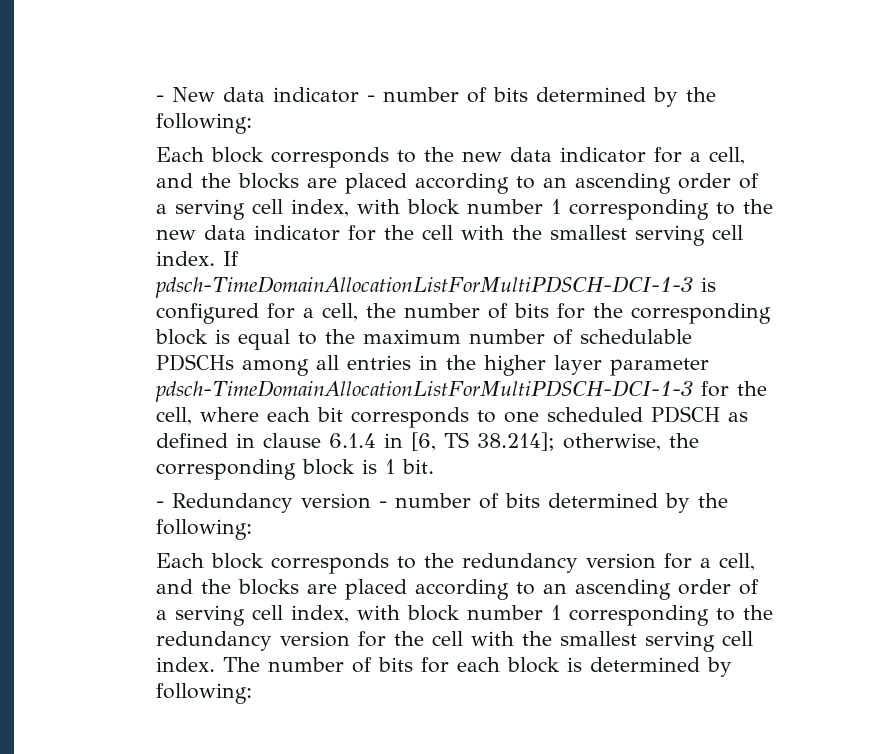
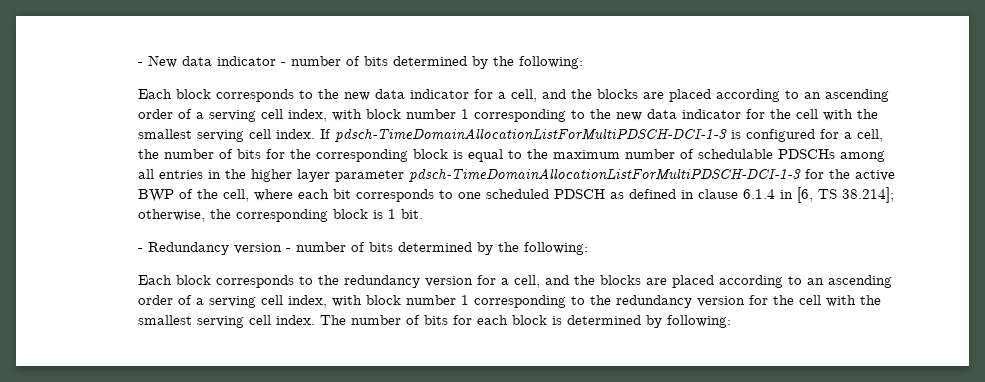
- If pdsch-TimeDomainAllocationListForMultiPDSCH-DCI-1-3 is configured for a cell, the number of bits for the corresponding block is equal to the maximum number of schedulable PDSCHs among all entries in the higher layer parameter pdsch-TimeDomainAllocationListForMultiPDSCH-DCI-1-3 for the cell, where each bit corresponds to one scheduled PDSCH as defined in clause 6.1.4 in [6, TS 38.214]; otherwise, the corresponding block is 1 bit.
+ If pdsch-TimeDomainAllocationListForMultiPDSCH-DCI-1-3 is configured for a cell, the number of bits for the corresponding block is equal to the maximum number of schedulable PDSCHs among all entries in the higher layer parameter pdsch-TimeDomainAllocationListForMultiPDSCH-DCI-1-3 for the active BWP of the cell, where each bit corresponds to one scheduled PDSCH as defined in clause 6.1.4 in [6, TS 38.214]; otherwise, the corresponding block is 1 bit.

